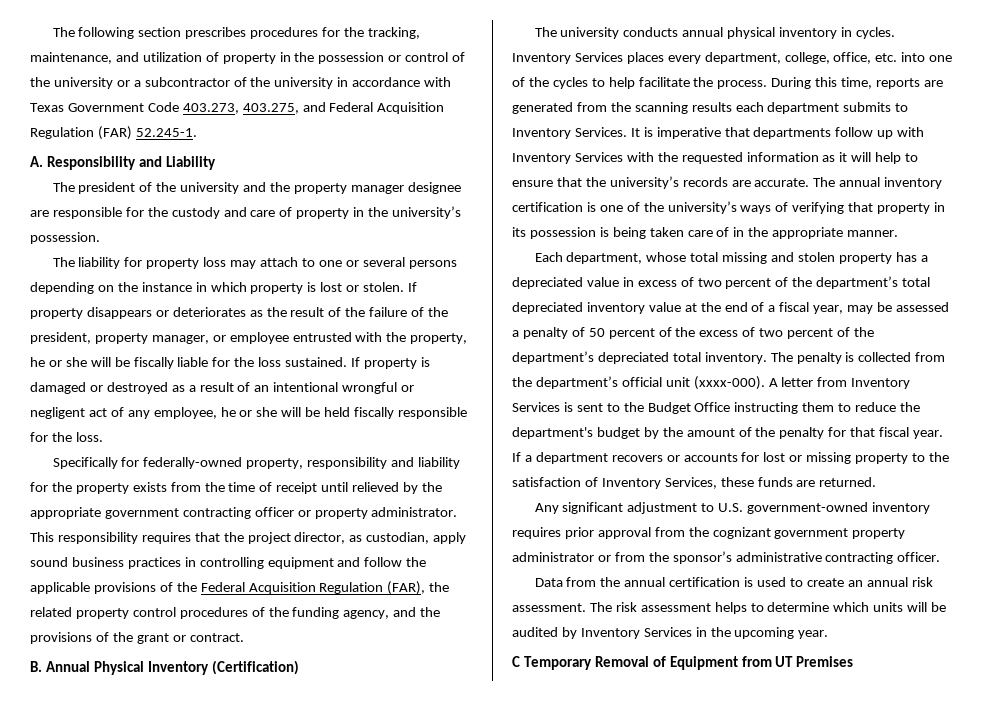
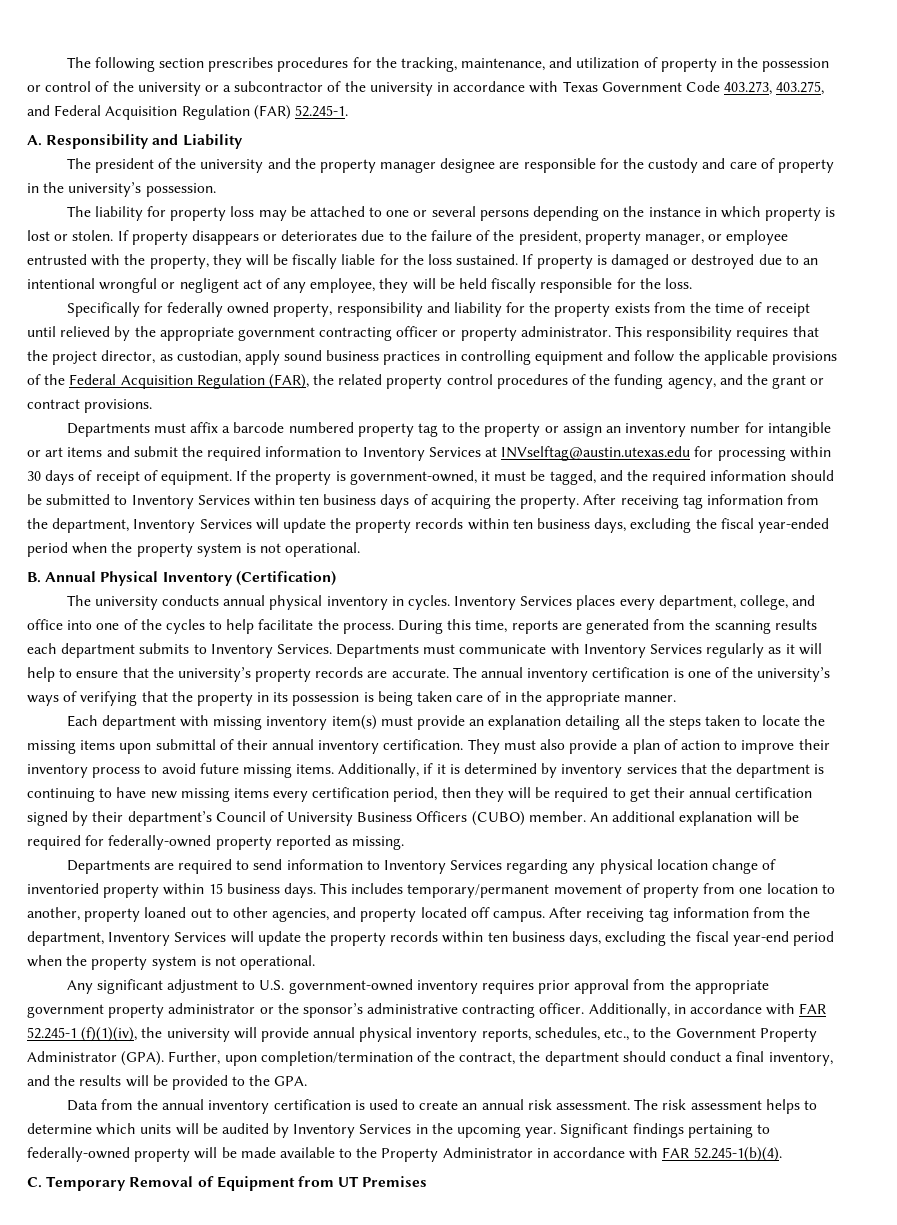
- The liability for property loss may attach to one or several persons depending on the instance in which property is lost or stolen.
+ The liability for property loss may be attached to one or several persons depending on the instance in which property is lost or stolen.
- If property disappears or deteriorates as the result of the failure of the president, property manager, or employee entrusted with the property, he or she will be fiscally liable for the loss sustained.
+ If property disappears or deteriorates due to the failure of the president, property manager, or employee entrusted with the property, they will be fiscally liable for the loss sustained.
- If property is damaged or destroyed as a result of an intentional wrongful or negligent act of any employee, he or she will be held fiscally responsible for the loss.
+ If property is damaged or destroyed due to an intentional wrongful or negligent act of any employee, they will be held fiscally responsible for the loss.
- Specifically for federally-owned property, responsibility and liability for the property exists from the time of receipt until relieved by the appropriate government contracting officer or property administrator.
+ Specifically for federally owned property, responsibility and liability for the property exists from the time of receipt until relieved by the appropriate government contracting officer or property administrator.
- This responsibility requires that the project director, as custodian, apply sound business practices in controlling equipment and follow the applicable provisions of the Federal Acquisition Regulation (FAR), the related property control procedures of the funding agency, and the provisions of the grant or contract.
+ This responsibility requires that the project director, as custodian, apply sound business practices in controlling equipment and follow the applicable provisions of the Federal Acquisition Regulation (FAR), the related property control procedures of the funding agency, and the grant or contract provisions.
+ Departments must affix a barcode numbered property tag to the property or assign an inventory number for intangible or art items and submit the required information to Inventory Services at INVselftag@austin.utexas.edu for processing within 30 days of receipt of equipment. If the property is government-owned, it must be tagged, and the required information should be submitted to Inventory Services within ten business days of acquiring the property. After receiving tag information from the department, Inventory Services will update the property records within ten business days, excluding the fiscal year-ended period when the property system is not operational.
- Inventory Services places every department, college, office, etc. into one of the cycles to help facilitate the process.
+ Inventory Services places every department, college, and office into one of the cycles to help facilitate the process.
- It is imperative that departments follow up with Inventory Services with the requested information as it will help to ensure that the university’s records are accurate.
+ Departments must communicate with Inventory Services regularly as it will help to ensure that the university’s property records are accurate.
- The annual inventory certification is one of the university’s ways of verifying that property in its possession is being taken care of in the appropriate manner.
+ The annual inventory certification is one of the university’s ways of verifying that the property in its possession is being taken care of in the appropriate manner.
- Each department, whose total missing and stolen property has a depreciated value in excess of two percent of the department’s total depreciated inventory value at the end of a fiscal year, may be assessed a penalty of 50 percent of the excess of two percent of the department’s depreciated total inventory. The penalty is collected from the department’s official unit (xxxx-000). A letter from Inventory Services is sent to the Budget Office instructing them to reduce the department's budget by the amount of the penalty for that fiscal year. If a department recovers or accounts for lost or missing property to the satisfaction of Inventory Services, these funds are returned.
+ Each department with missing inventory item(s) must provide an explanation detailing all the steps taken to locate the missing items upon submittal of their annual inventory certification. They must also provide a plan of action to improve their inventory process to avoid future missing items. Additionally, if it is determined by inventory services that the department is continuing to have new missing items every certification period, then they will be required to get their annual certification signed by their department’s Council of University Business Officers (CUBO) member. An additional explanation will be required for federally-owned property reported as missing.
+ Departments are required to send information to Inventory Services regarding any physical location change of inventoried property within 15 business days. This includes temporary/permanent movement of property from one location to another, property loaned out to other agencies, and property located off campus. After receiving tag information from the department, Inventory Services will update the property records within ten business days, excluding the fiscal year-end period when the property system is not operational.
- Any significant adjustment to U.S. government-owned inventory requires prior approval from the cognizant government property administrator or from the sponsor’s administrative contracting officer.
+ Any significant adjustment to U.S. government-owned inventory requires prior approval from the appropriate government property administrator or the sponsor’s administrative contracting officer. Additionally, in accordance with FAR 52.245-1 (f)(1)(iv), the university will provide annual physical inventory reports, schedules, etc., to the Government Property Administrator (GPA). Further, upon completion/termination of the contract, the department should conduct a final inventory, and the results will be provided to the GPA.
- Data from the annual certification is used to create an annual risk assessment.
+ Data from the annual inventory certification is used to create an annual risk assessment.
- The risk assessment helps to determine which units will be audited by Inventory Services in the upcoming year.
- C Temporary Removal of Equipment from UT Premises
+ The risk assessment helps to determine which units will be audited by Inventory Services in the upcoming year. Significant findings pertaining to federally-owned property will be made available to the Property Administrator in accordance with FAR 52.245-1(b)(4).
+ C. Temporary Removal of Equipment from UT Premises

